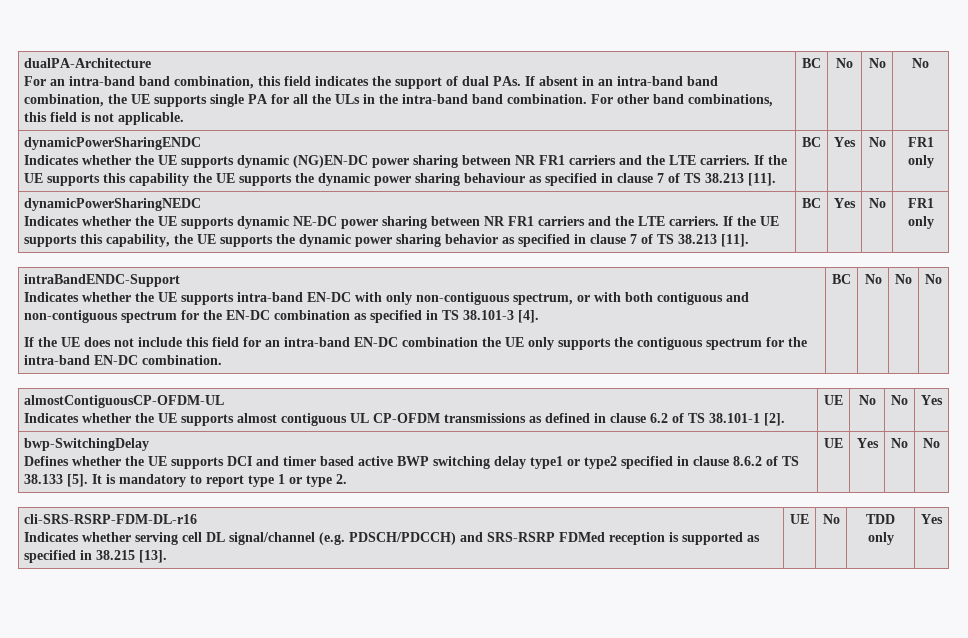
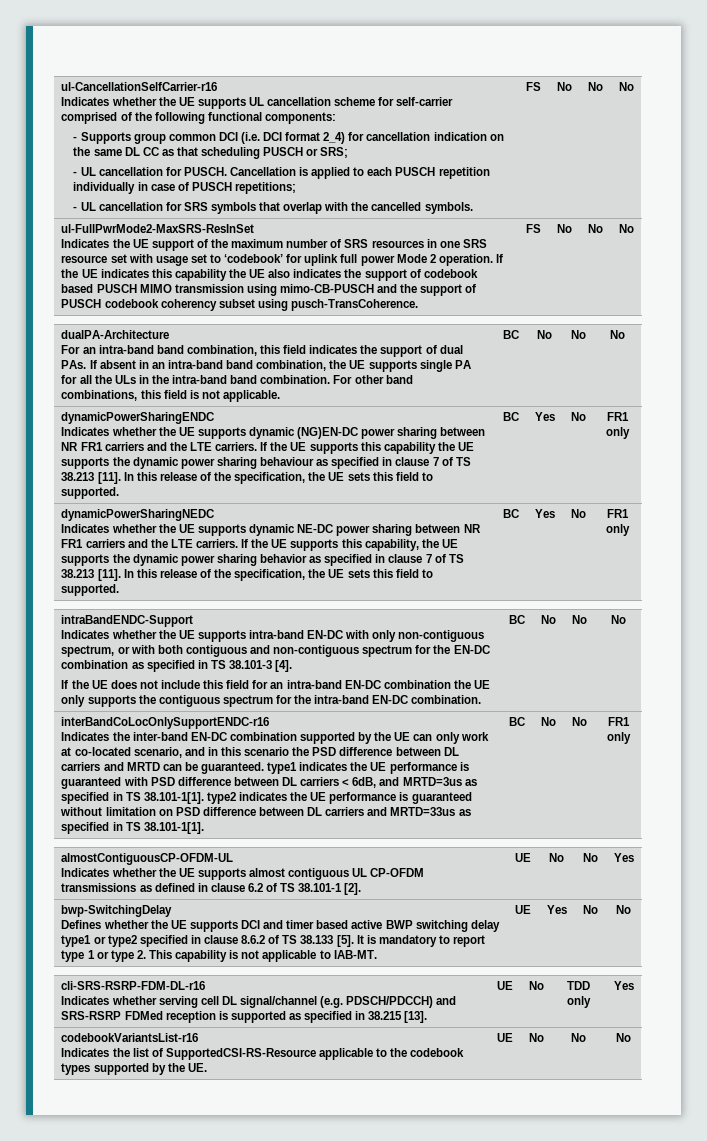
+ ul-CancellationSelfCarrier-r16
+ Indicates whether the UE supports UL cancellation scheme for self-carrier comprised of the following functional components:
+ - Supports group common DCI (i.e. DCI format 2_4) for cancellation indication on the same DL CC as that scheduling PUSCH or SRS;
+ - UL cancellation for PUSCH. Cancellation is applied to each PUSCH repetition individually in case of PUSCH repetitions;
+ - UL cancellation for SRS symbols that overlap with the cancelled symbols. | FS | No | No | No
+ ul-FullPwrMode2-MaxSRS-ResInSet
+ Indicates the UE support of the maximum number of SRS resources in one SRS resource set with usage set to ‘codebook’ for uplink full power Mode 2 operation. If the UE indicates this capability the UE also indicates the support of codebook based PUSCH MIMO transmission using mimo-CB-PUSCH and the support of PUSCH codebook coherency subset using pusch-TransCoherence. | FS | No | No | No
- If the UE supports this capability the UE supports the dynamic power sharing behaviour as specified in clause 7 of TS 38.213 [11].
+ If the UE supports this capability the UE supports the dynamic power sharing behaviour as specified in clause 7 of TS 38.213 [11]. In this release of the specification, the UE sets this field to supported.
- If the UE supports this capability, the UE supports the dynamic power sharing behavior as specified in clause 7 of TS 38.213 [11].
+ If the UE supports this capability, the UE supports the dynamic power sharing behavior as specified in clause 7 of TS 38.213 [11]. In this release of the specification, the UE sets this field to supported.
+ interBandCoLocOnlySupportENDC-r16
+ Indicates the inter-band EN-DC combination supported by the UE can only work at co-located scenario, and in this scenario the PSD difference between DL carriers and MRTD can be guaranteed. type1 indicates the UE performance is guaranteed with PSD difference between DL carriers < 6dB, and MRTD=3us as specified in TS 38.101-1[1]. type2 indicates the UE performance is guaranteed without limitation on PSD difference between DL carriers and MRTD=33us as specified in TS 38.101-1[1]. | BC | No | No | FR1 only
- It is mandatory to report type 1 or type 2.
+ It is mandatory to report type 1 or type 2. This capability is not applicable to IAB-MT.
+ codebookVariantsList-r16
+ Indicates the list of SupportedCSI-RS-Resource applicable to the codebook types supported by the UE. | UE | No | No | No

